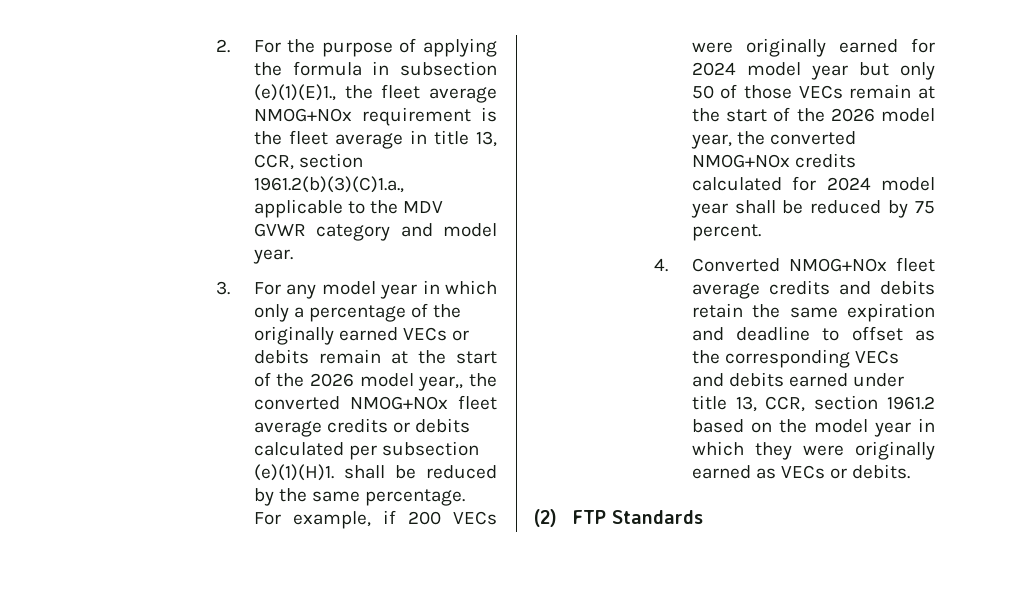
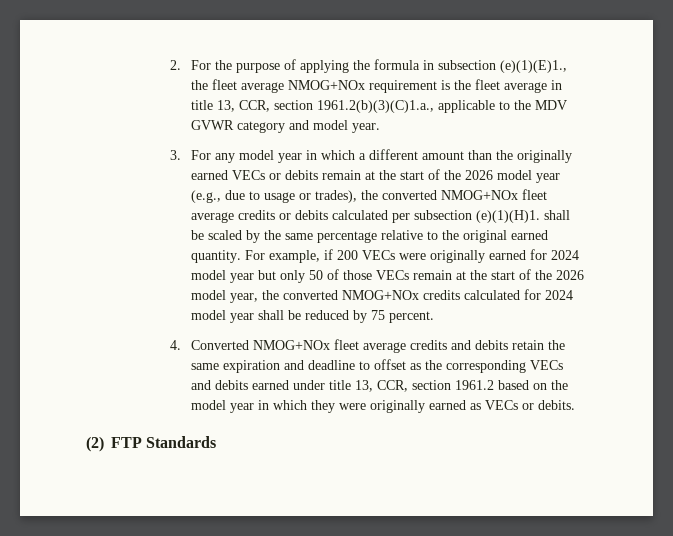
- 3. For any model year in which only a percentage of the originally earned VECs or debits remain at the start of the 2026 model year,, the converted NMOG+NOx fleet average credits or debits calculated per subsection (e)(1)(H)1. shall be reduced by the same percentage.
+ 3. For any model year in which a different amount than the originally earned VECs or debits remain at the start of the 2026 model year (e.g., due to usage or trades), the converted NMOG+NOx fleet average credits or debits calculated per subsection (e)(1)(H)1. shall be scaled by the same percentage relative to the original earned quantity.

